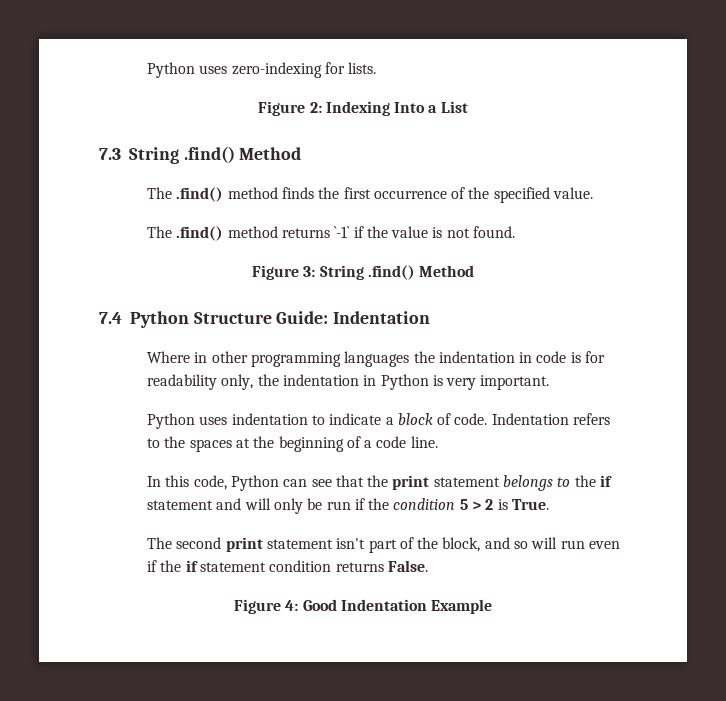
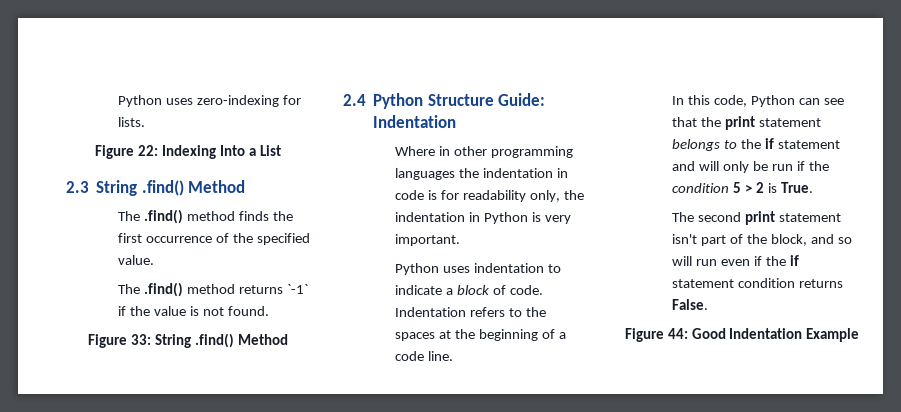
- Figure 2: Indexing Into a List
+ Figure 22: Indexing Into a List
- 7.3 String .find() Method
+ 2.3 String .find() Method
- Figure 3: String .find() Method
- 7.4 Python Structure Guide: Indentation
+ Figure 33: String .find() Method
+ 2.4 Python Structure Guide: Indentation
- Figure 4: Good Indentation Example
+ Figure 44: Good Indentation Example

